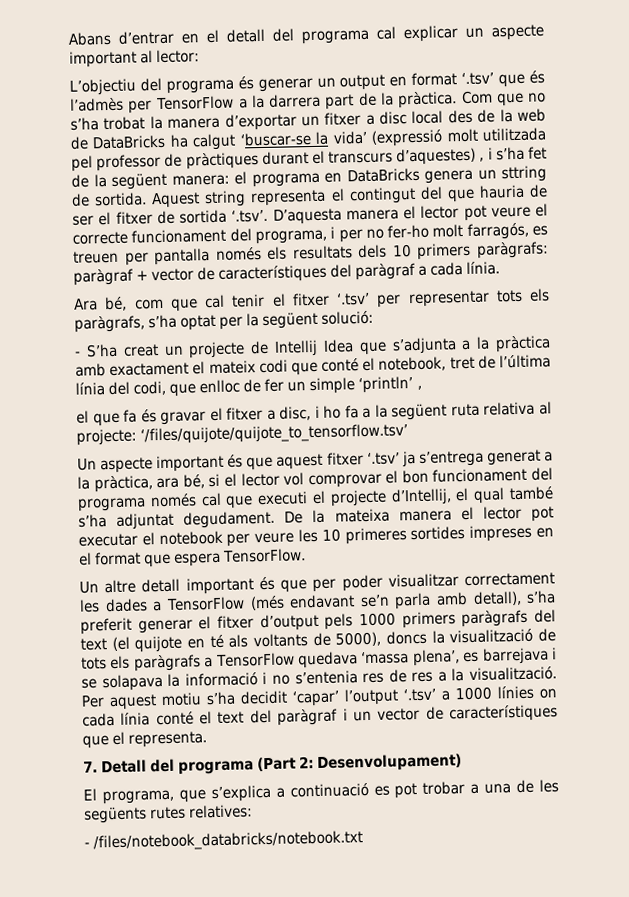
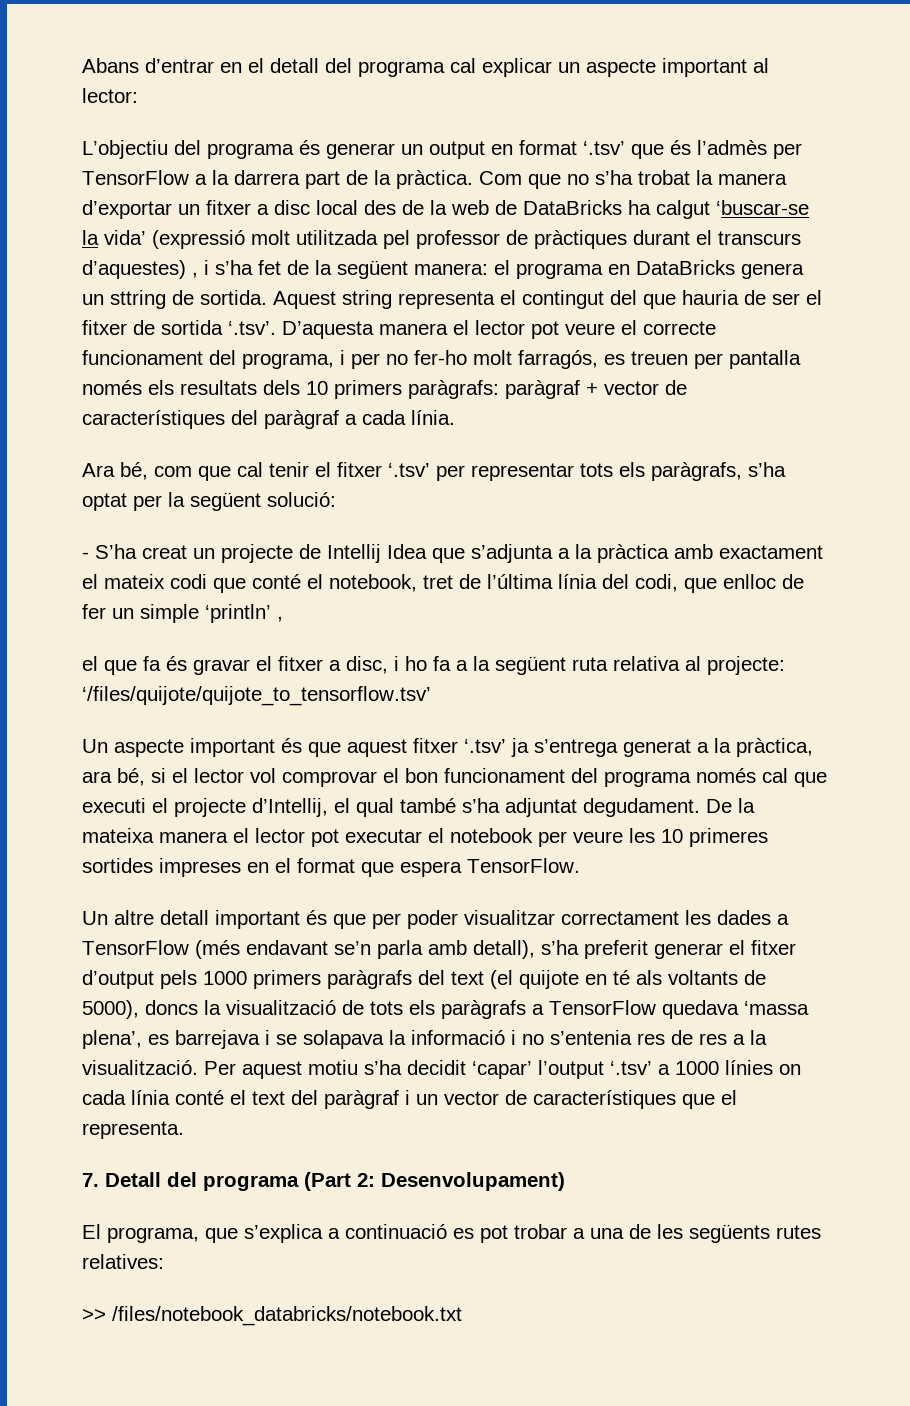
- - /files/notebook_databricks/notebook.txt
+ >> /files/notebook_databricks/notebook.txt

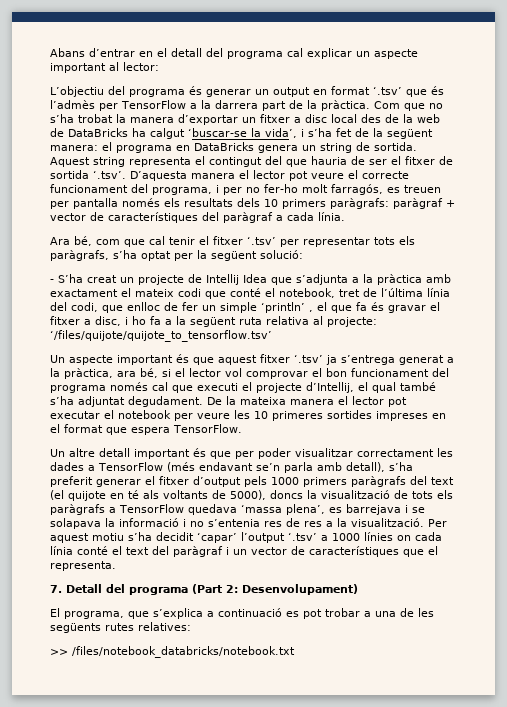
- Com que no s’ha trobat la manera d’exportar un fitxer a disc local des de la web de DataBricks ha calgut ‘buscar-se la vida’ (expressió molt utilitzada pel professor de pràctiques durant el transcurs d’aquestes) , i s’ha fet de la següent manera: el programa en DataBricks genera un sttring de sortida.
+ Com que no s’ha trobat la manera d’exportar un fitxer a disc local des de la web de DataBricks ha calgut ‘buscar-se la vida’, i s’ha fet de la següent manera: el programa en DataBricks genera un string de sortida.
- - S’ha creat un projecte de Intellij Idea que s’adjunta a la pràctica amb exactament el mateix codi que conté el notebook, tret de l’última línia del codi, que enlloc de fer un simple ‘println’ ,
- el que fa és gravar el fitxer a disc, i ho fa a la següent ruta relativa al projecte: ‘/files/quijote/quijote_to_tensorflow.tsv’
+ - S’ha creat un projecte de Intellij Idea que s’adjunta a la pràctica amb exactament el mateix codi que conté el notebook, tret de l’última línia del codi, que enlloc de fer un simple ‘println’ , el que fa és gravar el fitxer a disc, i ho fa a la següent ruta relativa al projecte: ‘/files/quijote/quijote_to_tensorflow.tsv’

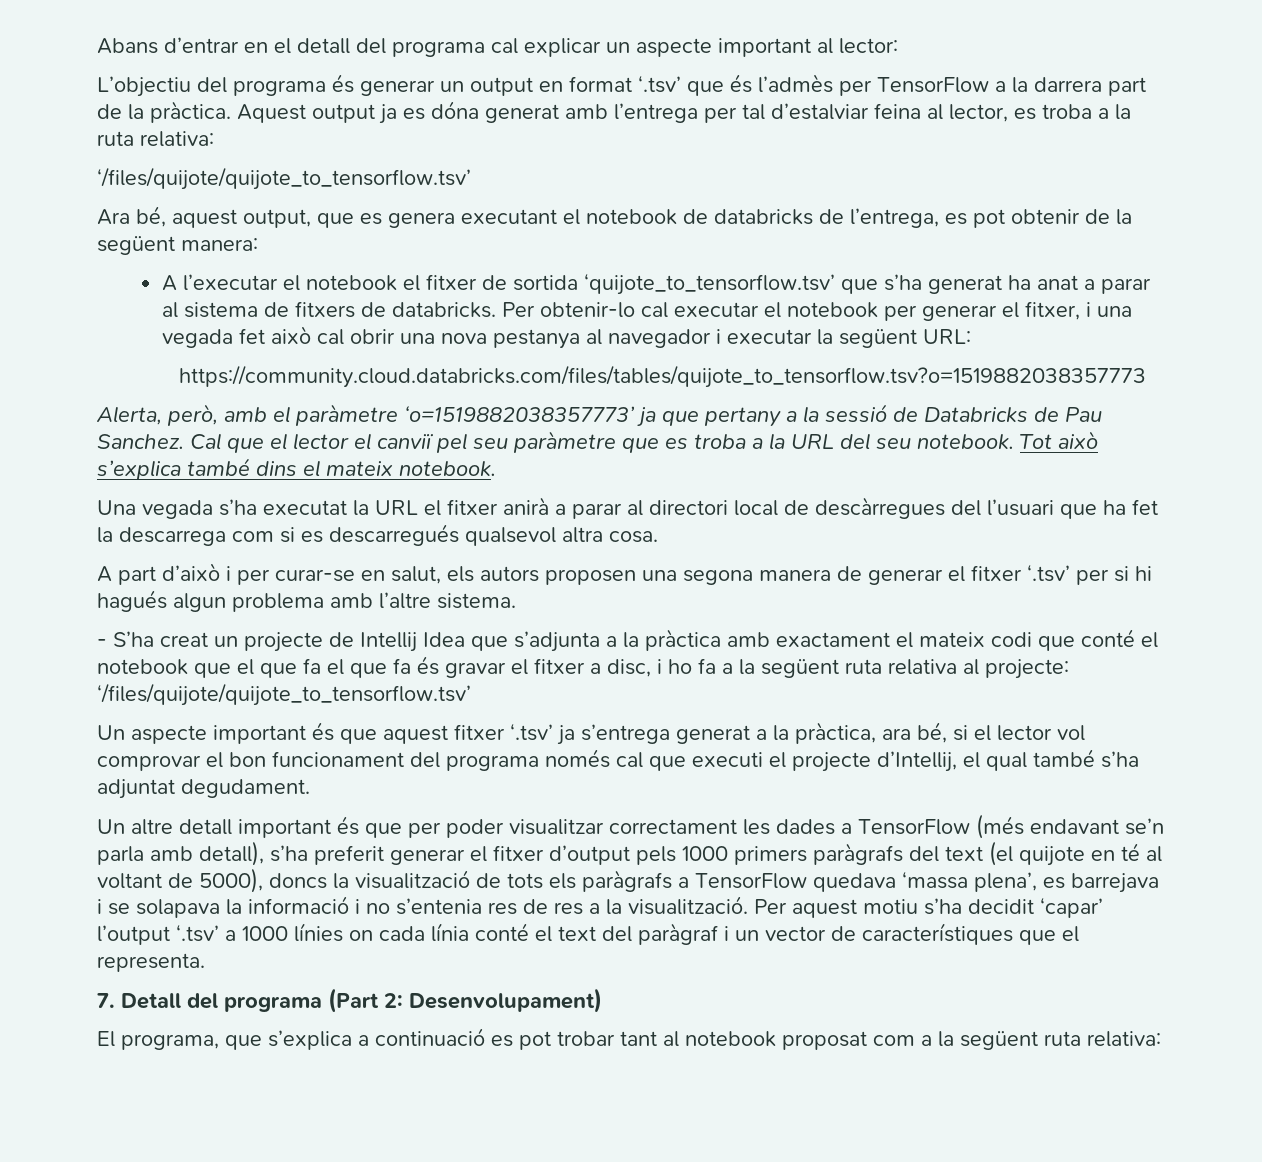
- Com que no s’ha trobat la manera d’exportar un fitxer a disc local des de la web de DataBricks ha calgut ‘buscar-se la vida’, i s’ha fet de la següent manera: el programa en DataBricks genera un string de sortida. Aquest string representa el contingut del que hauria de ser el fitxer de sortida ‘.tsv’. D’aquesta manera el lector pot veure el correcte funcionament del programa, i per no fer-ho molt farragós, es treuen per pantalla només els resultats dels 10 primers paràgrafs: paràgraf + vector de característiques del paràgraf a cada línia.
- Ara bé, com que cal tenir el fitxer ‘.tsv’ per representar tots els paràgrafs, s’ha optat per la següent solució:
+ Aquest output ja es dóna generat amb l’entrega per tal d’estalviar feina al lector, es troba a la ruta relativa:
+ ‘/files/quijote/quijote_to_tensorflow.tsv’
+ Ara bé, aquest output, que es genera executant el notebook de databricks de l’entrega, es pot obtenir de la següent manera:
+ A l’executar el notebook el fitxer de sortida ‘quijote_to_tensorflow.tsv’ que s’ha generat ha anat a parar al sistema de fitxers de databricks. Per obtenir-lo cal executar el notebook per generar el fitxer, i una vegada fet això cal obrir una nova pestanya al navegador i executar la següent URL:
+ https://community.cloud.databricks.com/files/tables/quijote_to_tensorflow.tsv?o=1519882038357773
+ Alerta, però, amb el paràmetre ‘o=1519882038357773’ ja que pertany a la sessió de Databricks de Pau Sanchez. Cal que el lector el canviï pel seu paràmetre que es troba a la URL del seu notebook. Tot això s’explica també dins el mateix notebook.
+ Una vegada s’ha executat la URL el fitxer anirà a parar al directori local de descàrregues del l’usuari que ha fet la descarrega com si es descarregués qualsevol altra cosa.
+ A part d’això i per curar-se en salut, els autors proposen una segona manera de generar el fitxer ‘.tsv’ per si hi hagués algun problema amb l’altre sistema.
- - S’ha creat un projecte de Intellij Idea que s’adjunta a la pràctica amb exactament el mateix codi que conté el notebook, tret de l’última línia del codi, que enlloc de fer un simple ‘println’ , el que fa és gravar el fitxer a disc, i ho fa a la següent ruta relativa al projecte: ‘/files/quijote/quijote_to_tensorflow.tsv’
+ - S’ha creat un projecte de Intellij Idea que s’adjunta a la pràctica amb exactament el mateix codi que conté el notebook que el que fa el que fa és gravar el fitxer a disc, i ho fa a la següent ruta relativa al projecte: ‘/files/quijote/quijote_to_tensorflow.tsv’
- De la mateixa manera el lector pot executar el notebook per veure les 10 primeres sortides impreses en el format que espera TensorFlow.
- Un altre detall important és que per poder visualitzar correctament les dades a TensorFlow (més endavant se’n parla amb detall), s’ha preferit generar el fitxer d’output pels 1000 primers paràgrafs del text (el quijote en té als voltants de 5000), doncs la visualització de tots els paràgrafs a TensorFlow quedava ‘massa plena’, es barrejava i se solapava la informació i no s’entenia res de res a la visualització.
+ Un altre detall important és que per poder visualitzar correctament les dades a TensorFlow (més endavant se’n parla amb detall), s’ha preferit generar el fitxer d’output pels 1000 primers paràgrafs del text (el quijote en té al voltant de 5000), doncs la visualització de tots els paràgrafs a TensorFlow quedava ‘massa plena’, es barrejava i se solapava la informació i no s’entenia res de res a la visualització.
- El programa, que s’explica a continuació es pot trobar a una de les següents rutes relatives:
- >> /files/notebook_databricks/notebook.txt
+ El programa, que s’explica a continuació es pot trobar tant al notebook proposat com a la següent ruta relativa:

